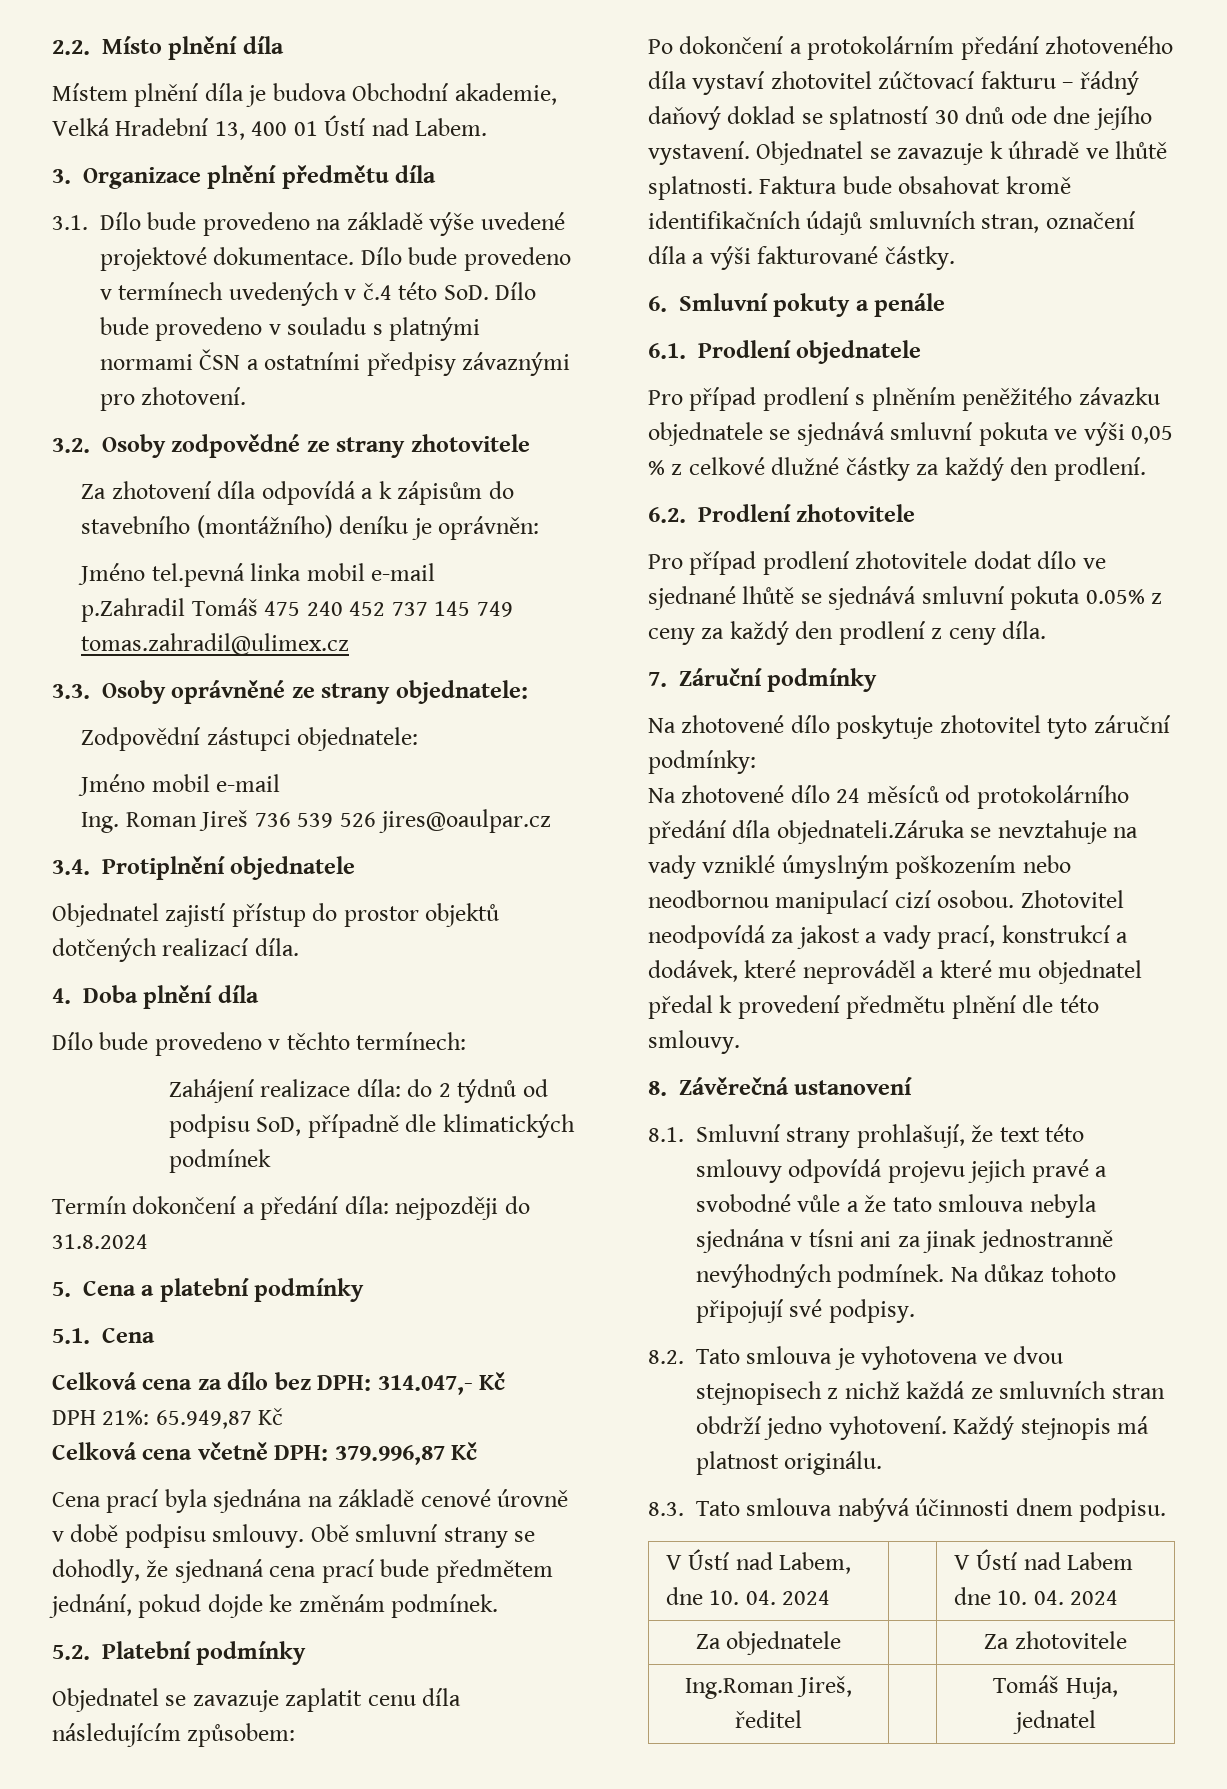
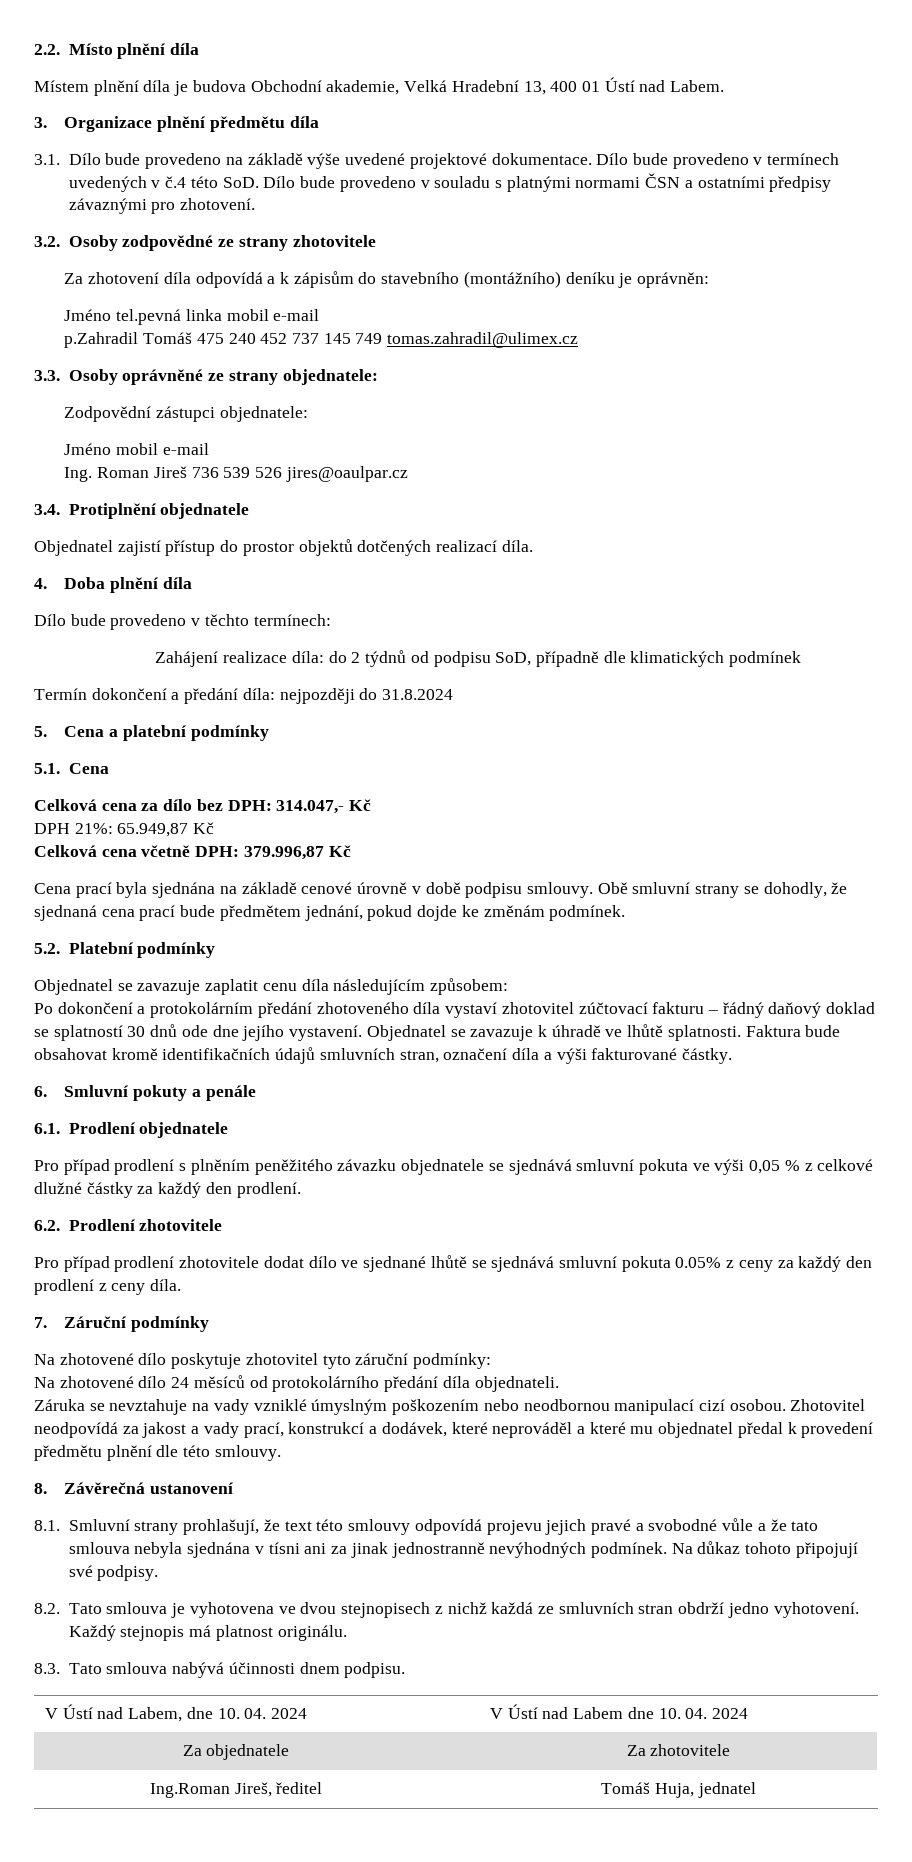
- Na zhotovené dílo 24 měsíců od protokolárního předání díla objednateli.Záruka se nevztahuje na vady vzniklé úmyslným poškozením nebo neodbornou manipulací cizí osobou.
+ Na zhotovené dílo 24 měsíců od protokolárního předání díla objednateli.
+ Záruka se nevztahuje na vady vzniklé úmyslným poškozením nebo neodbornou manipulací cizí osobou.

